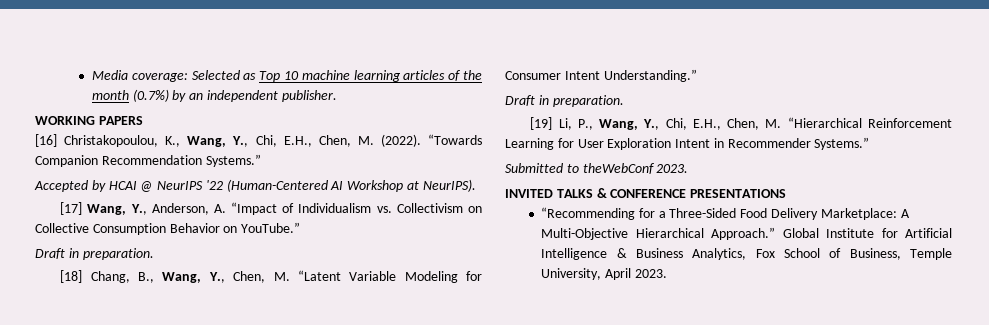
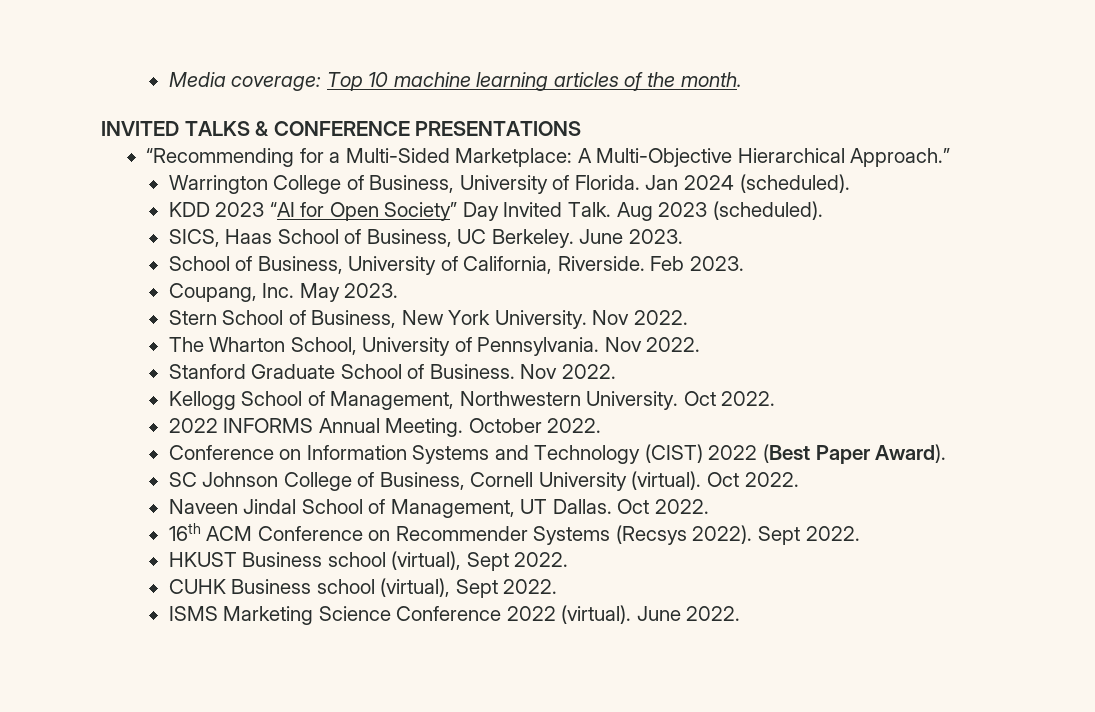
- Media coverage: Selected as Top 10 machine learning articles of the month (0.7%) by an independent publisher.
- WORKING PAPERS
- [16] Christakopoulou, K., Wang, Y., Chi, E.H., Chen, M. (2022). “Towards Companion Recommendation Systems.”
- Accepted by HCAI @ NeurIPS '22 (Human-Centered AI Workshop at NeurIPS).
- [17] Wang, Y., Anderson, A. “Impact of Individualism vs. Collectivism on Collective Consumption Behavior on YouTube.”
- Draft in preparation.
- [18] Chang, B., Wang, Y., Chen, M. “Latent Variable Modeling for Consumer Intent Understanding.”
- Draft in preparation.
- [19] Li, P., Wang, Y., Chi, E.H., Chen, M. “Hierarchical Reinforcement Learning for User Exploration Intent in Recommender Systems.”
- Submitted to theWebConf 2023.
+ Media coverage: Top 10 machine learning articles of the month.
- “Recommending for a Three-Sided Food Delivery Marketplace: A Multi-Objective Hierarchical Approach.” Global Institute for Artificial Intelligence & Business Analytics, Fox School of Business, Temple University, April 2023.
+ “Recommending for a Multi-Sided Marketplace: A Multi-Objective Hierarchical Approach.”
+ Warrington College of Business, University of Florida. Jan 2024 (scheduled).
+ KDD 2023 “AI for Open Society” Day Invited Talk. Aug 2023 (scheduled).
+ SICS, Haas School of Business, UC Berkeley. June 2023.
+ School of Business, University of California, Riverside. Feb 2023.
+ Coupang, Inc. May 2023.
+ Stern School of Business, New York University. Nov 2022.
+ The Wharton School, University of Pennsylvania. Nov 2022.
+ Stanford Graduate School of Business. Nov 2022.
+ Kellogg School of Management, Northwestern University. Oct 2022.
+ 2022 INFORMS Annual Meeting. October 2022.
+ Conference on Information Systems and Technology (CIST) 2022 (Best Paper Award).
+ SC Johnson College of Business, Cornell University (virtual). Oct 2022.
+ Naveen Jindal School of Management, UT Dallas. Oct 2022.
+ 16th ACM Conference on Recommender Systems (Recsys 2022). Sept 2022.
+ HKUST Business school (virtual), Sept 2022.
+ CUHK Business school (virtual), Sept 2022.
+ ISMS Marketing Science Conference 2022 (virtual). June 2022.

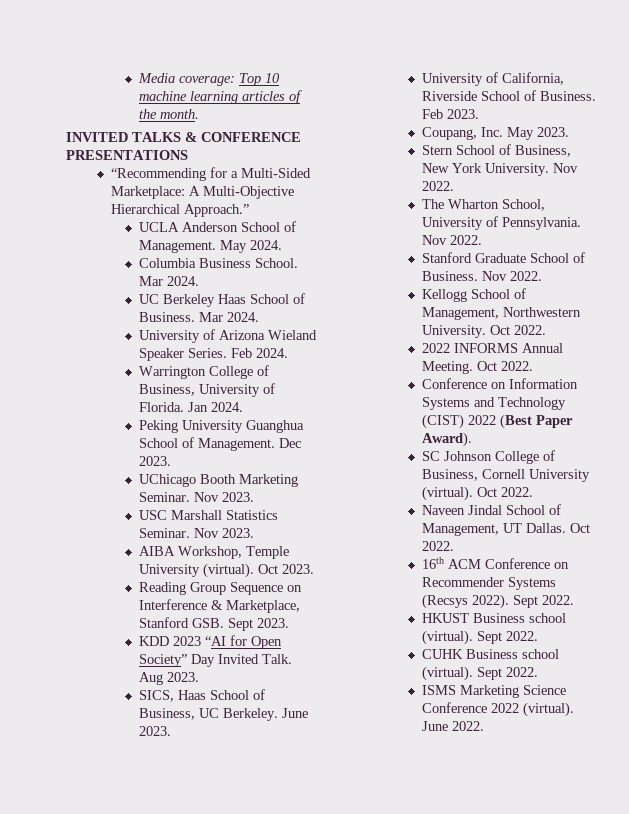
+ UCLA Anderson School of Management. May 2024.
+ Columbia Business School. Mar 2024.
+ UC Berkeley Haas School of Business. Mar 2024.
+ University of Arizona Wieland Speaker Series. Feb 2024.
- Jan 2024 (scheduled).
+ Jan 2024.
+ Peking University Guanghua School of Management. Dec 2023.
+ UChicago Booth Marketing Seminar. Nov 2023.
+ USC Marshall Statistics Seminar. Nov 2023.
+ AIBA Workshop, Temple University (virtual). Oct 2023.
+ Reading Group Sequence on Interference & Marketplace, Stanford GSB. Sept 2023.
- Aug 2023 (scheduled).
+ Aug 2023.
- School of Business, University of California, Riverside.
+ University of California, Riverside School of Business.
- 2022 INFORMS Annual Meeting. October 2022.
+ 2022 INFORMS Annual Meeting. Oct 2022.
- HKUST Business school (virtual), Sept 2022.
+ HKUST Business school (virtual). Sept 2022.
- CUHK Business school (virtual), Sept 2022.
+ CUHK Business school (virtual). Sept 2022.

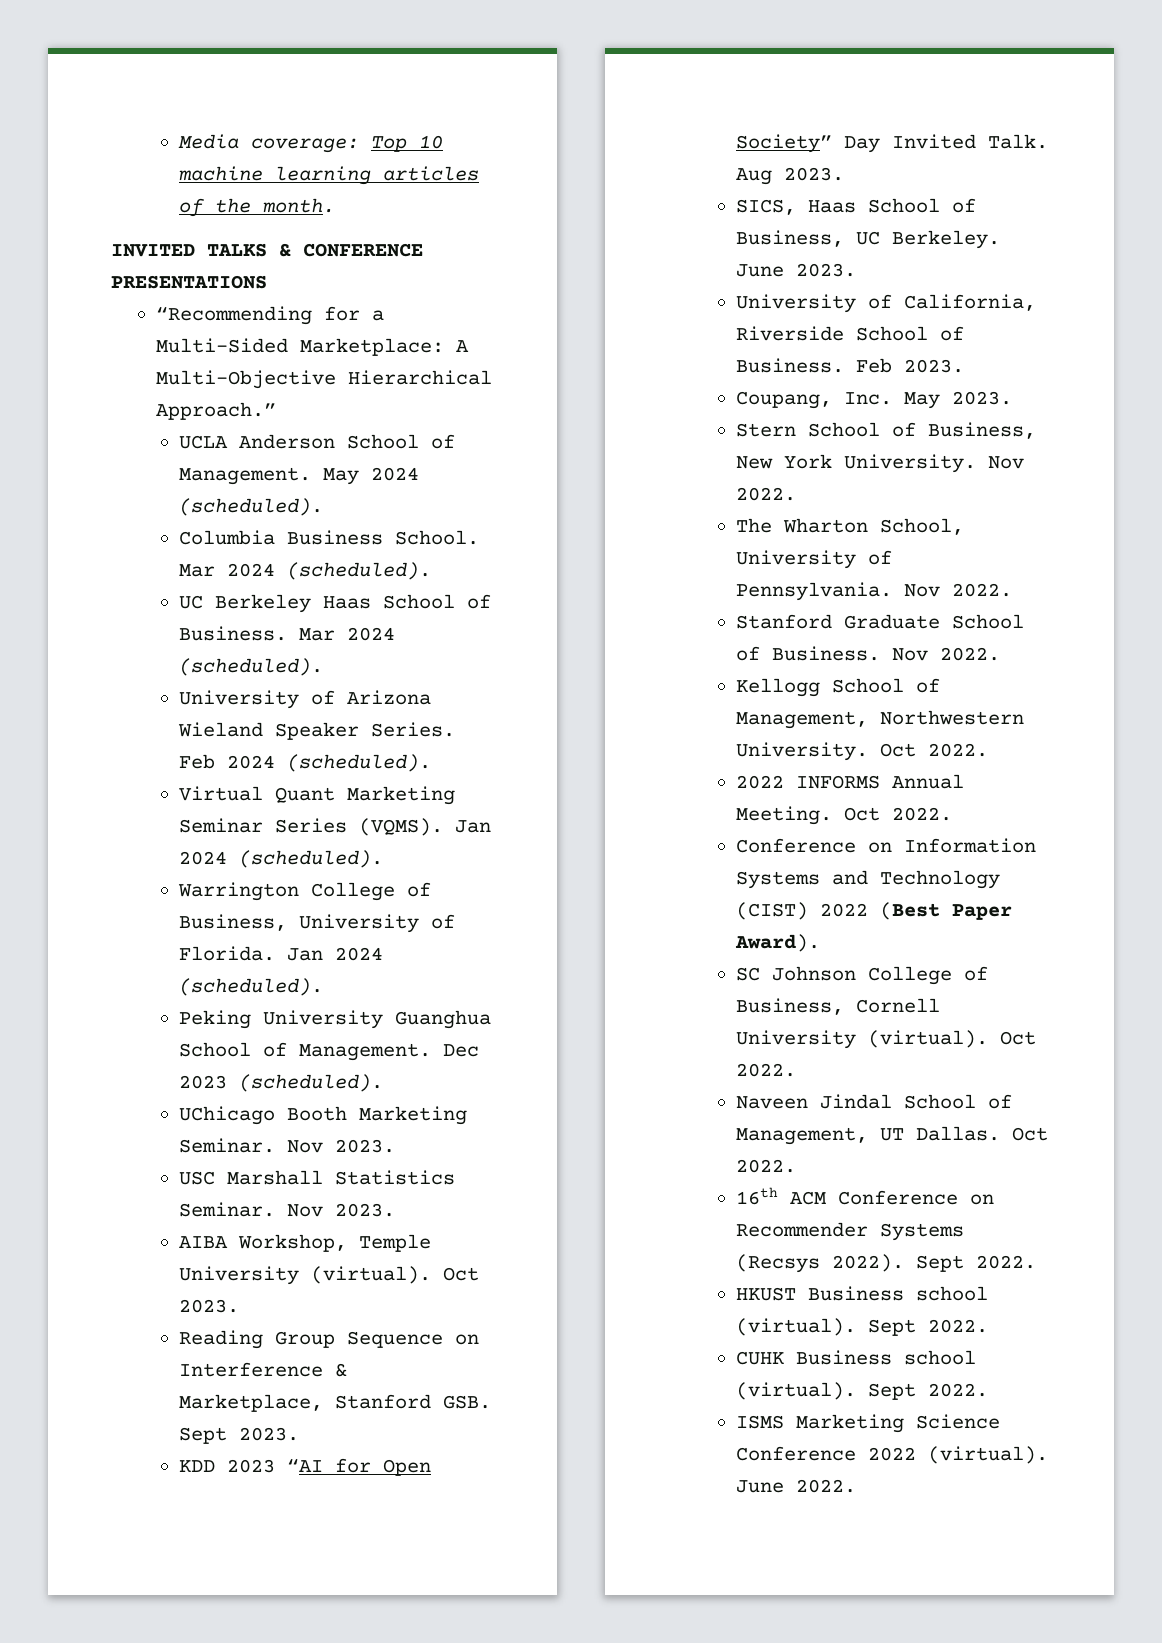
- May 2024.
+ May 2024 (scheduled).
- Columbia Business School. Mar 2024.
+ Columbia Business School. Mar 2024 (scheduled).
- UC Berkeley Haas School of Business. Mar 2024.
+ UC Berkeley Haas School of Business. Mar 2024 (scheduled).
- Feb 2024.
+ Feb 2024 (scheduled).
+ Virtual Quant Marketing Seminar Series (VQMS). Jan 2024 (scheduled).
- Warrington College of Business, University of Florida. Jan 2024.
+ Warrington College of Business, University of Florida. Jan 2024 (scheduled).
- Dec 2023.
+ Dec 2023 (scheduled).

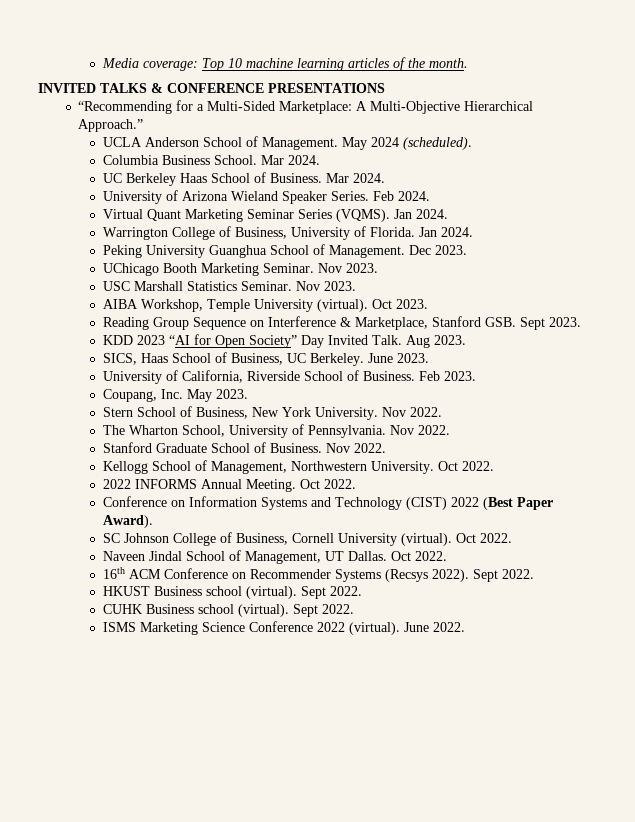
- Columbia Business School. Mar 2024 (scheduled).
+ Columbia Business School. Mar 2024.
- UC Berkeley Haas School of Business. Mar 2024 (scheduled).
+ UC Berkeley Haas School of Business. Mar 2024.
- Feb 2024 (scheduled).
+ Feb 2024.
- Virtual Quant Marketing Seminar Series (VQMS). Jan 2024 (scheduled).
+ Virtual Quant Marketing Seminar Series (VQMS). Jan 2024.
- Warrington College of Business, University of Florida. Jan 2024 (scheduled).
+ Warrington College of Business, University of Florida. Jan 2024.
- Dec 2023 (scheduled).
+ Dec 2023.

